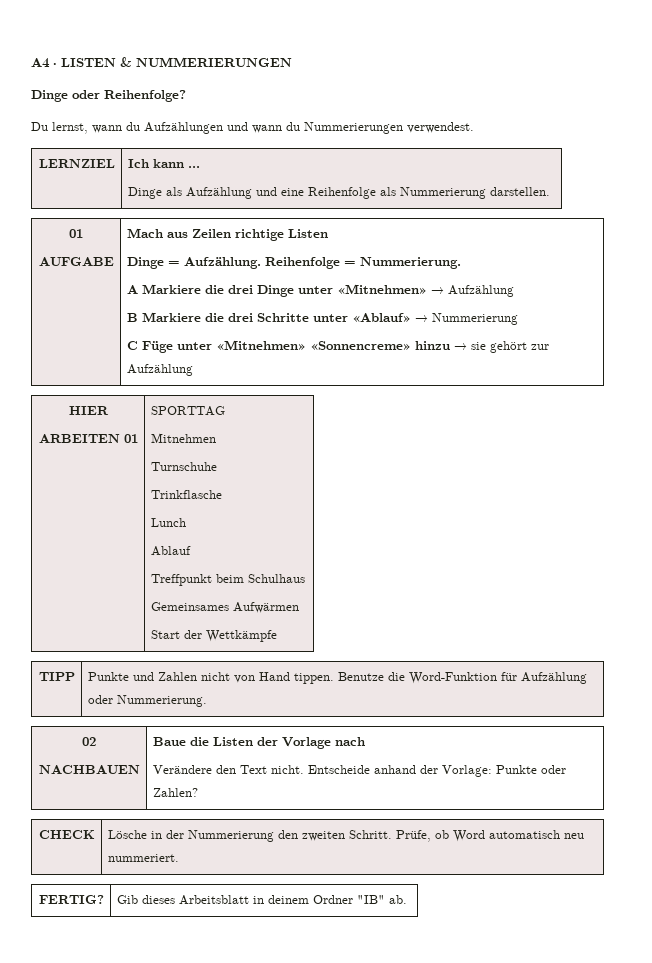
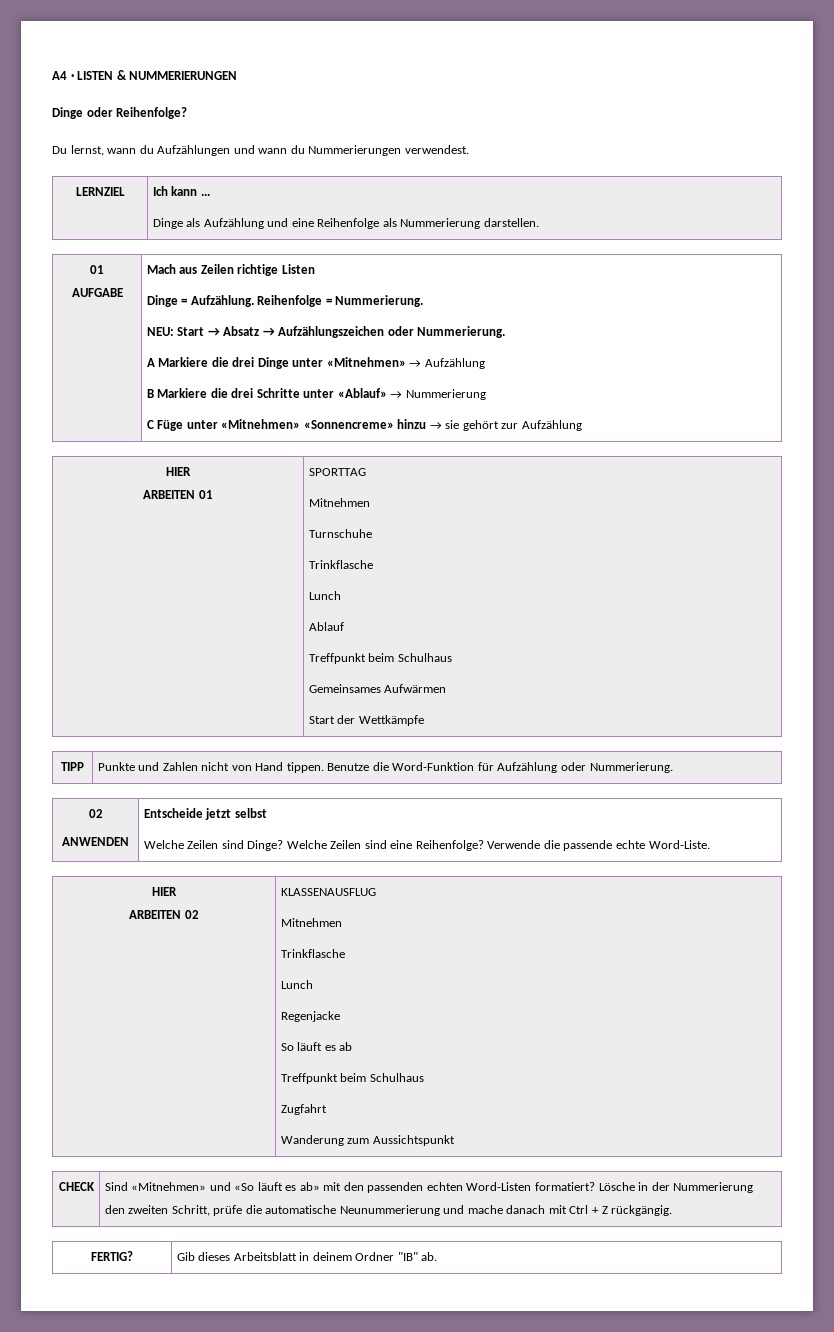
+ NEU: Start → Absatz → Aufzählungszeichen oder Nummerierung.
  TIPP | Punkte und Zahlen nicht von Hand tippen. Benutze die Word-Funktion für Aufzählung oder Nummerierung.
  02
- NACHBAUEN | Baue die Listen der Vorlage nach
- Verändere den Text nicht. Entscheide anhand der Vorlage: Punkte oder Zahlen?
- CHECK | Lösche in der Nummerierung den zweiten Schritt. Prüfe, ob Word automatisch neu nummeriert.
+ ANWENDEN | Entscheide jetzt selbst
+ Welche Zeilen sind Dinge? Welche Zeilen sind eine Reihenfolge? Verwende die passende echte Word-Liste.
+ HIER
+ ARBEITEN 02 | KLASSENAUSFLUG
+ Mitnehmen
+ Trinkflasche
+ Lunch
+ Regenjacke
+ So läuft es ab
+ Treffpunkt beim Schulhaus
+ Zugfahrt
+ Wanderung zum Aussichtspunkt
+ CHECK | Sind «Mitnehmen» und «So läuft es ab» mit den passenden echten Word-Listen formatiert? Lösche in der Nummerierung den zweiten Schritt, prüfe die automatische Neunummerierung und mache danach mit Ctrl + Z rückgängig.

